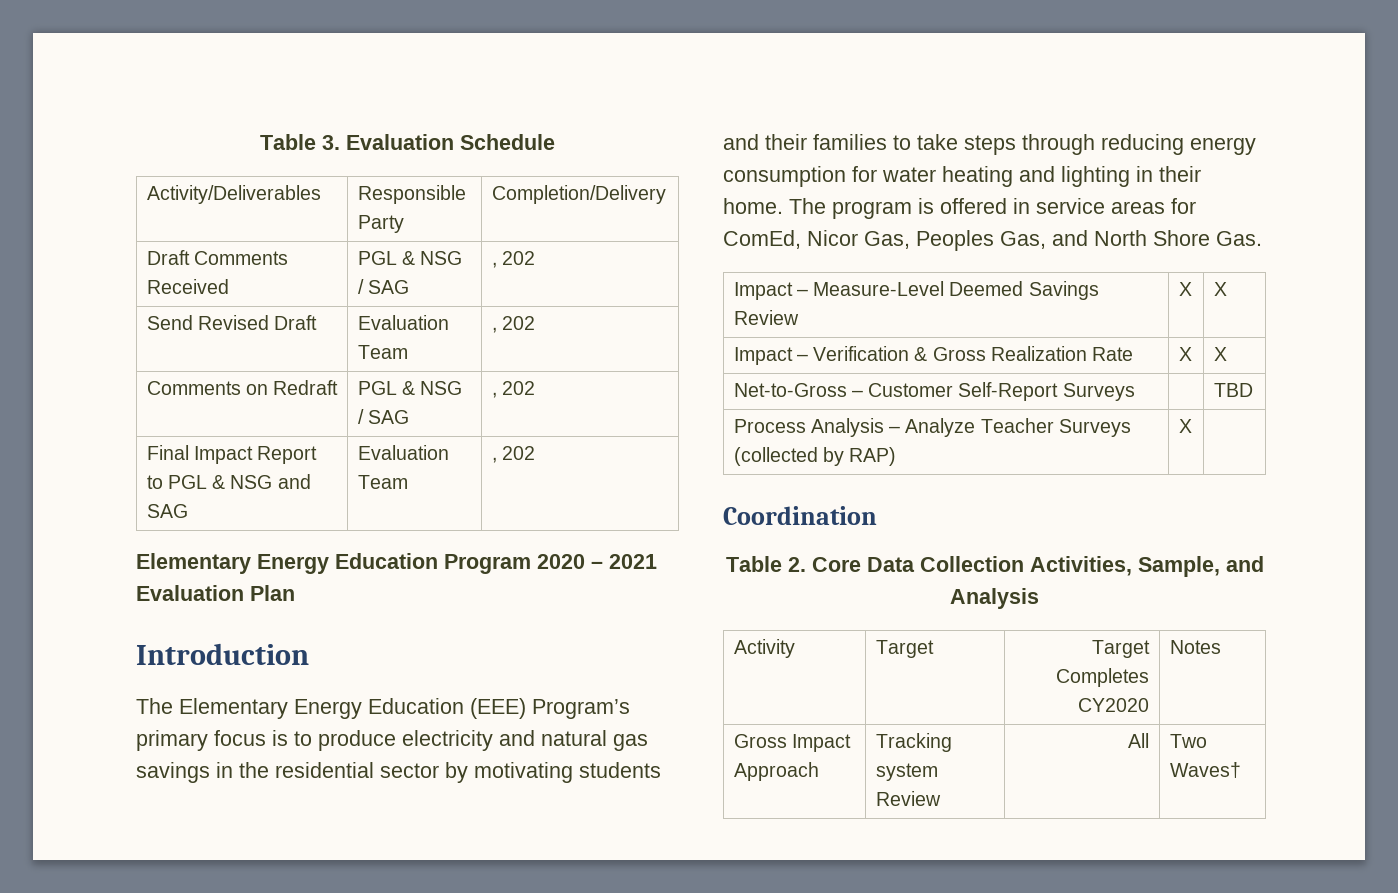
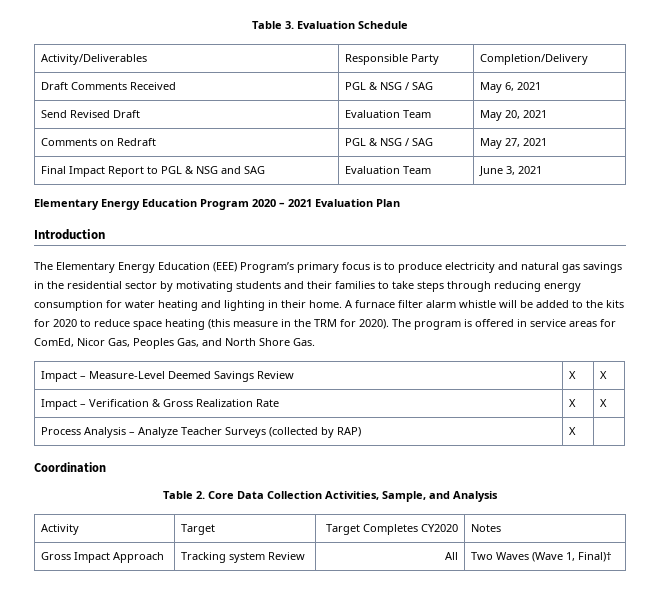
- Draft Comments Received | PGL & NSG / SAG | , 202
+ Draft Comments Received | PGL & NSG / SAG | May 6, 2021
- Send Revised Draft | Evaluation Team | , 202
+ Send Revised Draft | Evaluation Team | May 20, 2021
- Comments on Redraft | PGL & NSG / SAG | , 202
+ Comments on Redraft | PGL & NSG / SAG | May 27, 2021
- Final Impact Report to PGL & NSG and SAG | Evaluation Team | , 202
+ Final Impact Report to PGL & NSG and SAG | Evaluation Team | June 3, 2021
+ A furnace filter alarm whistle will be added to the kits for 2020 to reduce space heating (this measure in the TRM for 2020).
- Net-to-Gross – Customer Self-Report Surveys | | TBD
- Gross Impact Approach | Tracking system Review | All | Two Waves†
+ Gross Impact Approach | Tracking system Review | All | Two Waves (Wave 1, Final)†

